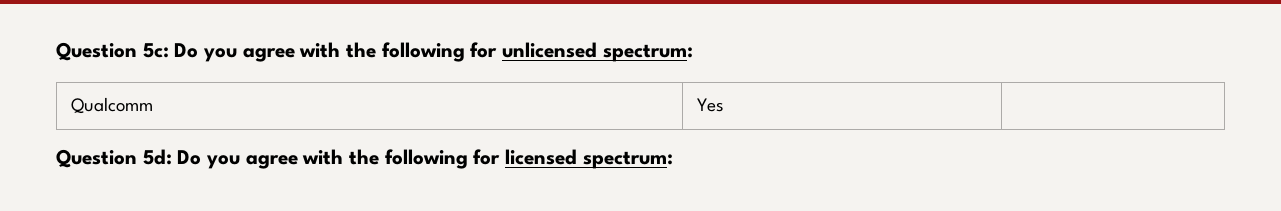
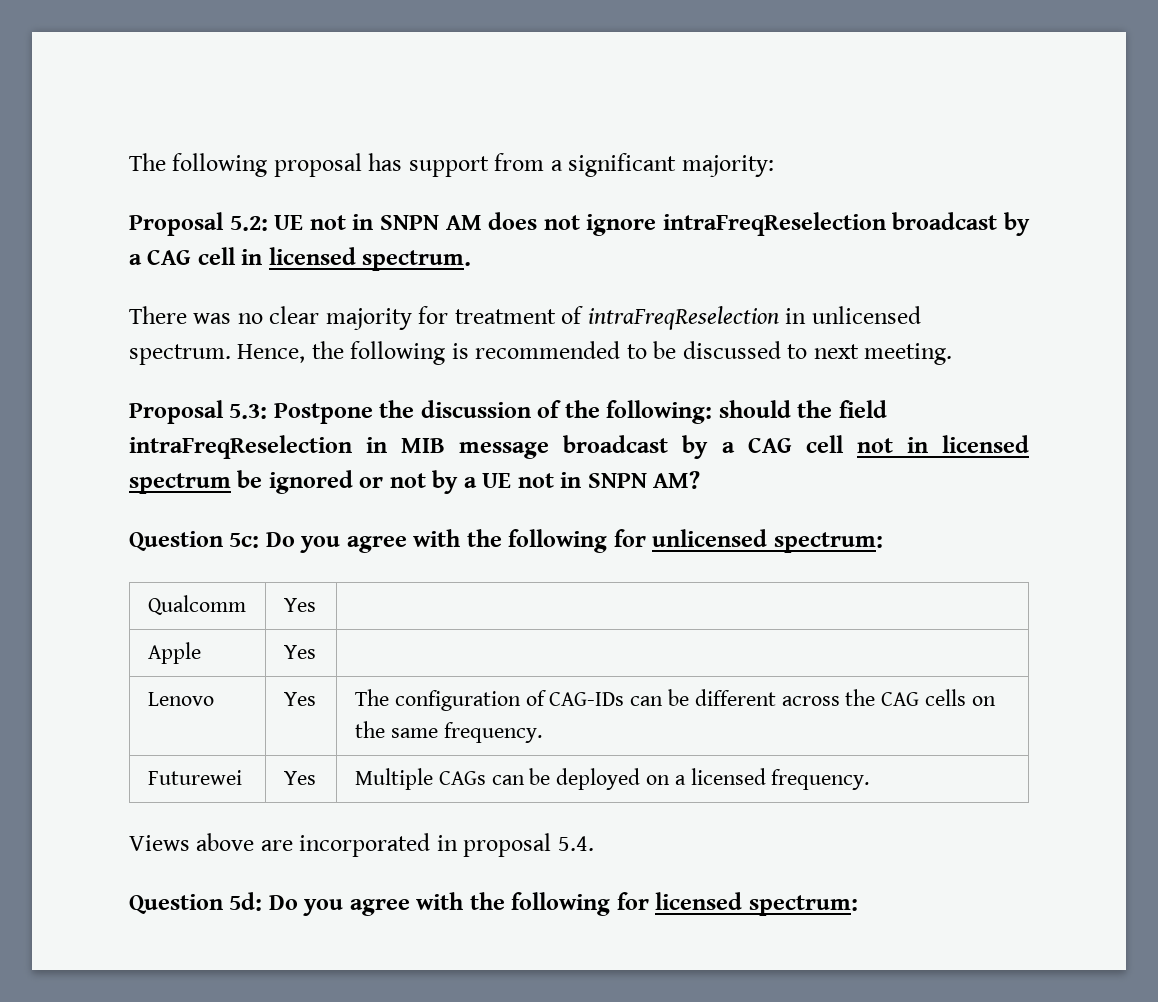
+ The following proposal has support from a significant majority:
+ Proposal 5.2: UE not in SNPN AM does not ignore intraFreqReselection broadcast by a CAG cell in licensed spectrum.
+ There was no clear majority for treatment of intraFreqReselection in unlicensed spectrum. Hence, the following is recommended to be discussed to next meeting.
+ Proposal 5.3: Postpone the discussion of the following: should the field intraFreqReselection in MIB message broadcast by a CAG cell not in licensed spectrum be ignored or not by a UE not in SNPN AM?
+ Apple | Yes |
+ Lenovo | Yes | The configuration of CAG-IDs can be different across the CAG cells on the same frequency.
+ Futurewei | Yes | Multiple CAGs can be deployed on a licensed frequency.
+ Views above are incorporated in proposal 5.4.

